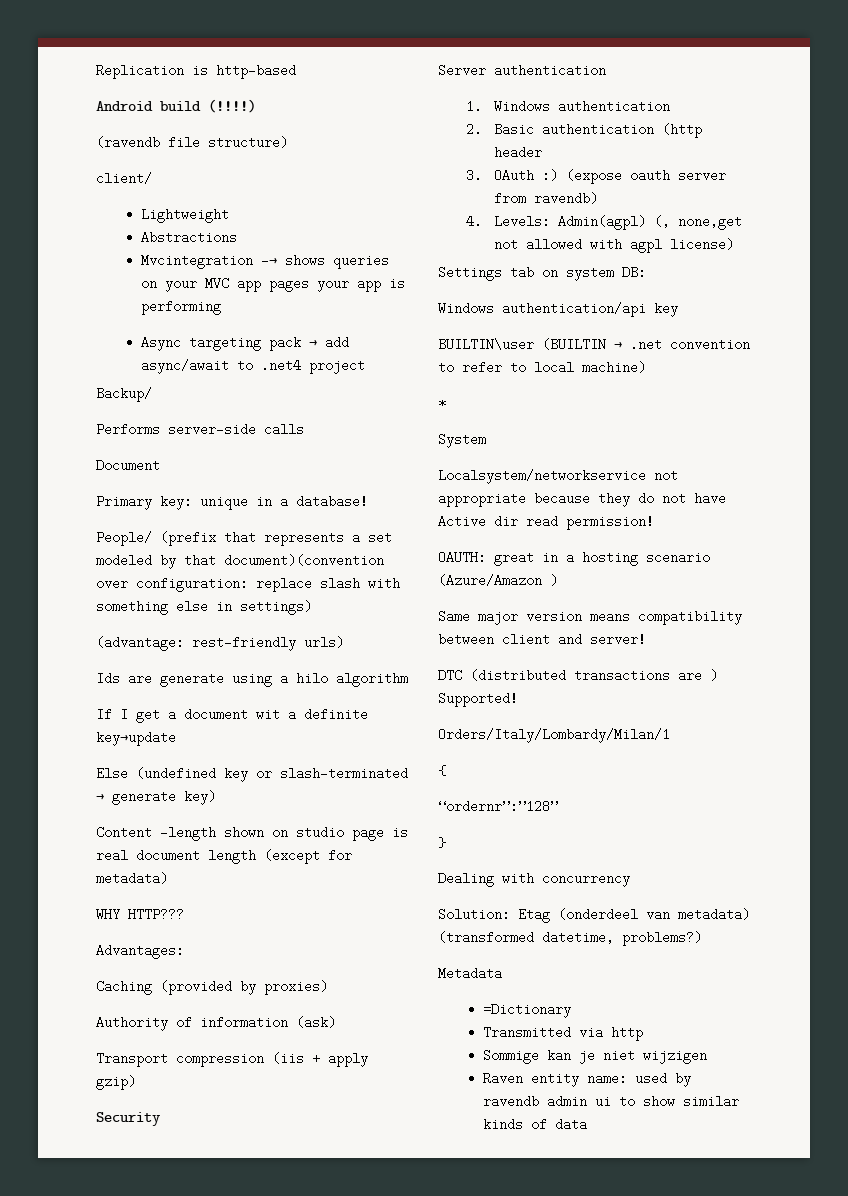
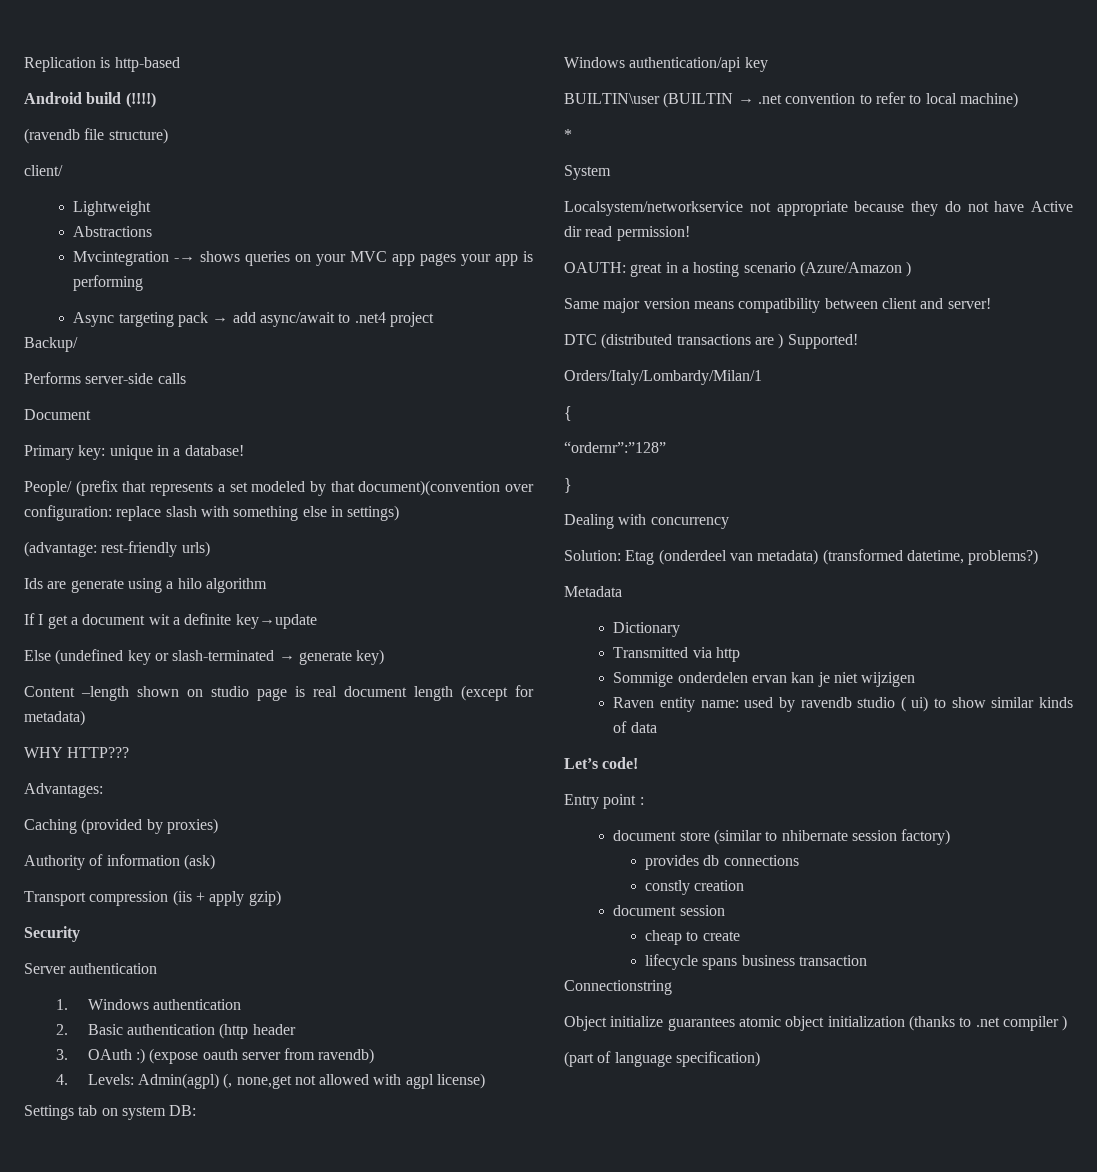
- =Dictionary
+ Dictionary
- Sommige kan je niet wijzigen
+ Sommige onderdelen ervan kan je niet wijzigen
- Raven entity name: used by ravendb admin ui to show similar kinds of data
+ Raven entity name: used by ravendb studio ( ui) to show similar kinds of data
+ Let’s code!
+ Entry point :
+ document store (similar to nhibernate session factory)
+ provides db connections
+ constly creation
+ document session
+ cheap to create
+ lifecycle spans business transaction
+ Connectionstring
+ Object initialize guarantees atomic object initialization (thanks to .net compiler )
+ (part of language specification)

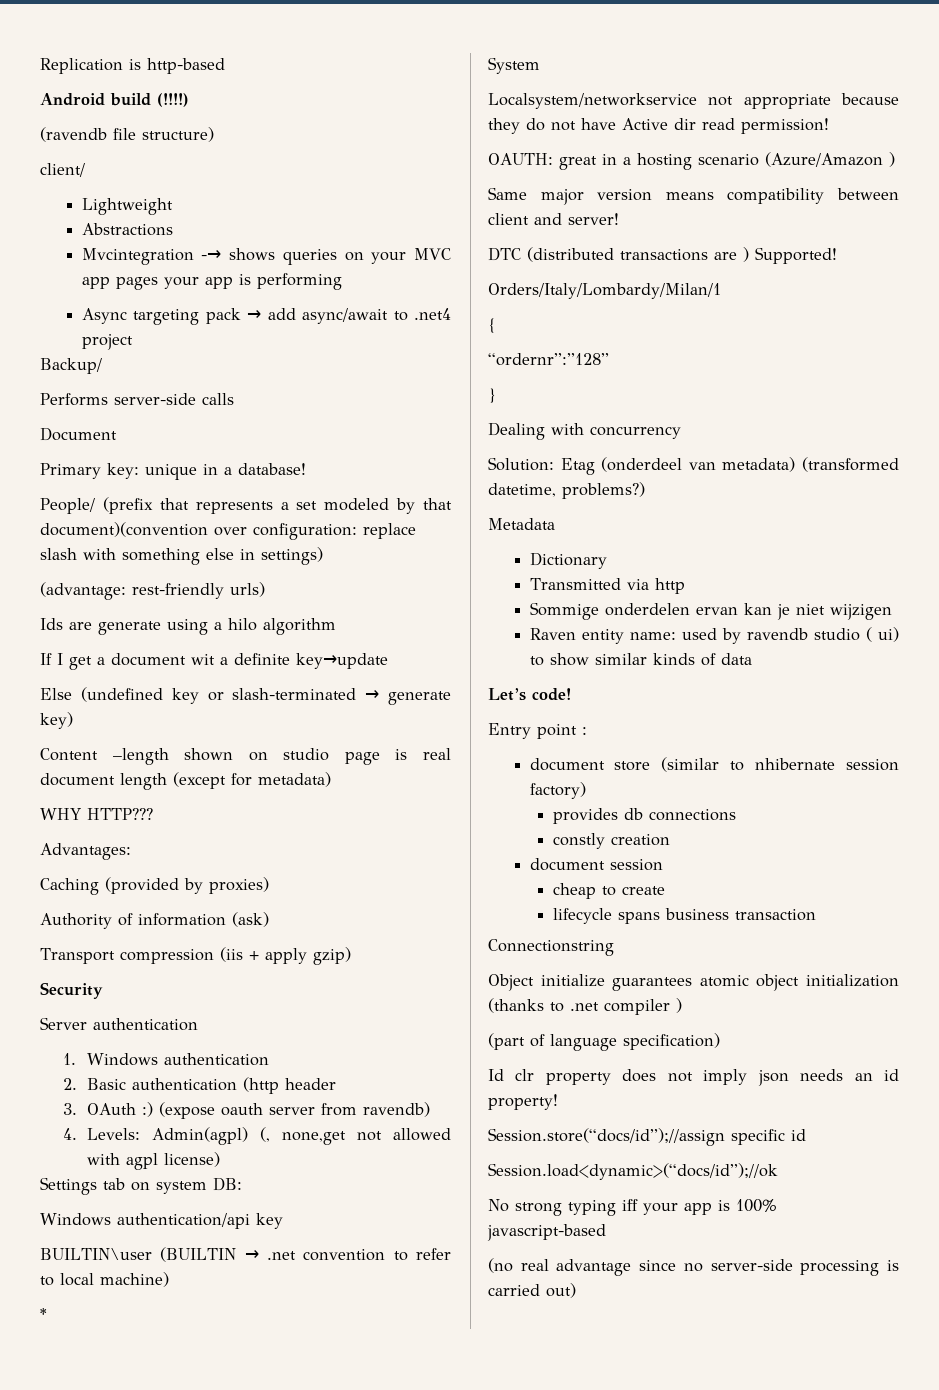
+ Id clr property does not imply json needs an id property!
+ Session.store(“docs/id”);//assign specific id
+ Session.load<dynamic>(“docs/id”);//ok
+ No strong typing iff your app is 100% javascript-based
+ (no real advantage since no server-side processing is carried out)

